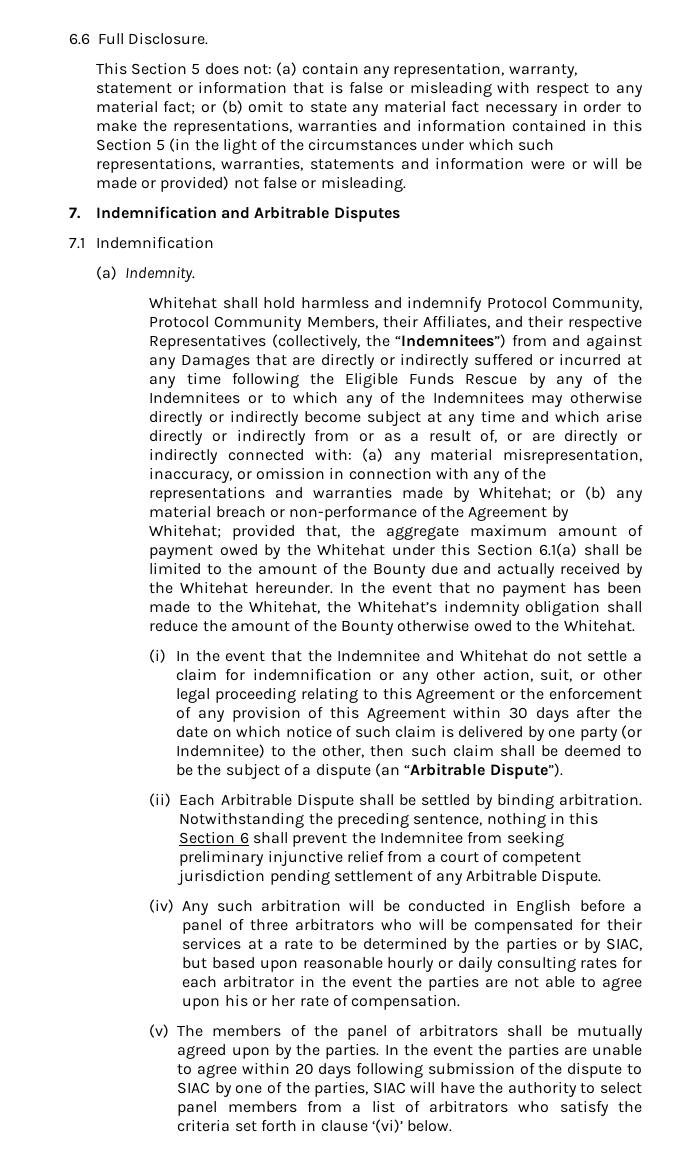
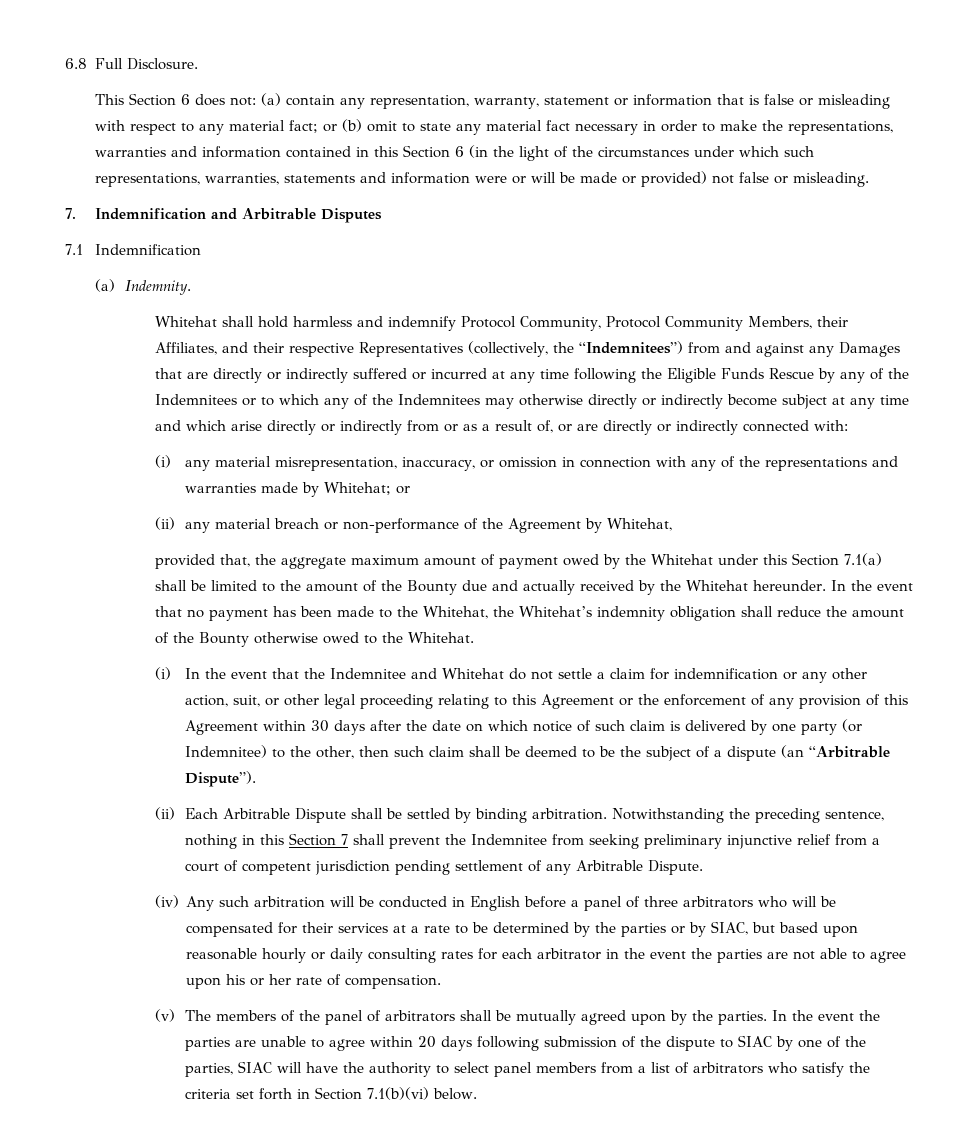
- 6.6 Full Disclosure.
+ 6.8 Full Disclosure.
- This Section 5 does not:
+ This Section 6 does not:
- or (b) omit to state any material fact necessary in order to make the representations, warranties and information contained in this Section 5 (in the light of the circumstances under which such representations, warranties, statements and information were or will be made or provided) not false or misleading.
+ or (b) omit to state any material fact necessary in order to make the representations, warranties and information contained in this Section 6 (in the light of the circumstances under which such representations, warranties, statements and information were or will be made or provided) not false or misleading.
- Whitehat shall hold harmless and indemnify Protocol Community, Protocol Community Members, their Affiliates, and their respective Representatives (collectively, the “Indemnitees”) from and against any Damages that are directly or indirectly suffered or incurred at any time following the Eligible Funds Rescue by any of the Indemnitees or to which any of the Indemnitees may otherwise directly or indirectly become subject at any time and which arise directly or indirectly from or as a result of, or are directly or indirectly connected with: (a) any material misrepresentation, inaccuracy, or omission in connection with any of the representations and warranties made by Whitehat; or (b) any material breach or non-performance of the Agreement by Whitehat; provided that, the aggregate maximum amount of payment owed by the Whitehat under this Section 6.1(a) shall be limited to the amount of the Bounty due and actually received by the Whitehat hereunder.
+ Whitehat shall hold harmless and indemnify Protocol Community, Protocol Community Members, their Affiliates, and their respective Representatives (collectively, the “Indemnitees”) from and against any Damages that are directly or indirectly suffered or incurred at any time following the Eligible Funds Rescue by any of the Indemnitees or to which any of the Indemnitees may otherwise directly or indirectly become subject at any time and which arise directly or indirectly from or as a result of, or are directly or indirectly connected with:
+ (i) any material misrepresentation, inaccuracy, or omission in connection with any of the representations and warranties made by Whitehat; or
+ (ii) any material breach or non-performance of the Agreement by Whitehat,
+ provided that, the aggregate maximum amount of payment owed by the Whitehat under this Section 7.1(a) shall be limited to the amount of the Bounty due and actually received by the Whitehat hereunder.
- Notwithstanding the preceding sentence, nothing in this Section 6 shall prevent the Indemnitee from seeking preliminary injunctive relief from a court of competent jurisdiction pending settlement of any Arbitrable Dispute.
+ Notwithstanding the preceding sentence, nothing in this Section 7 shall prevent the Indemnitee from seeking preliminary injunctive relief from a court of competent jurisdiction pending settlement of any Arbitrable Dispute.
- In the event the parties are unable to agree within 20 days following submission of the dispute to SIAC by one of the parties, SIAC will have the authority to select panel members from a list of arbitrators who satisfy the criteria set forth in clause ‘(vi)’ below.
+ In the event the parties are unable to agree within 20 days following submission of the dispute to SIAC by one of the parties, SIAC will have the authority to select panel members from a list of arbitrators who satisfy the criteria set forth in Section 7.1(b)(vi) below.

